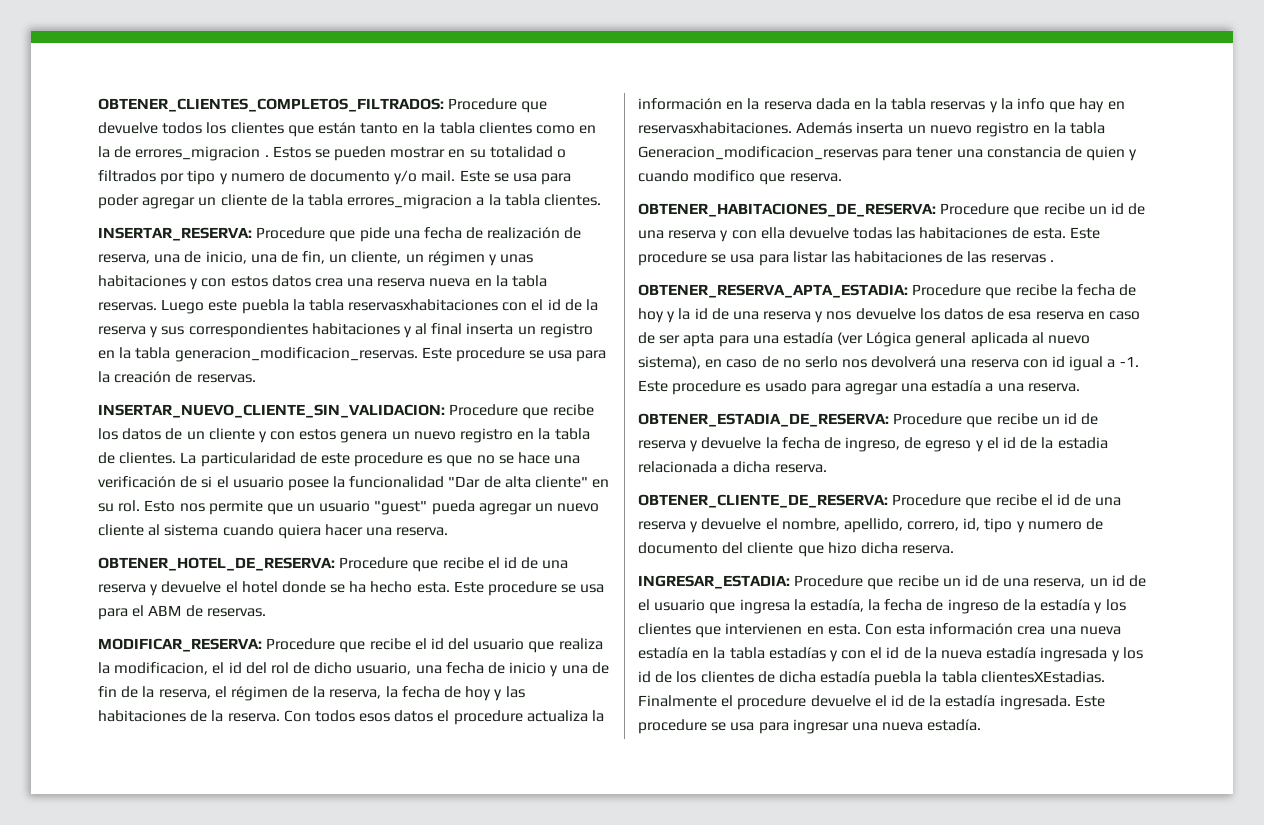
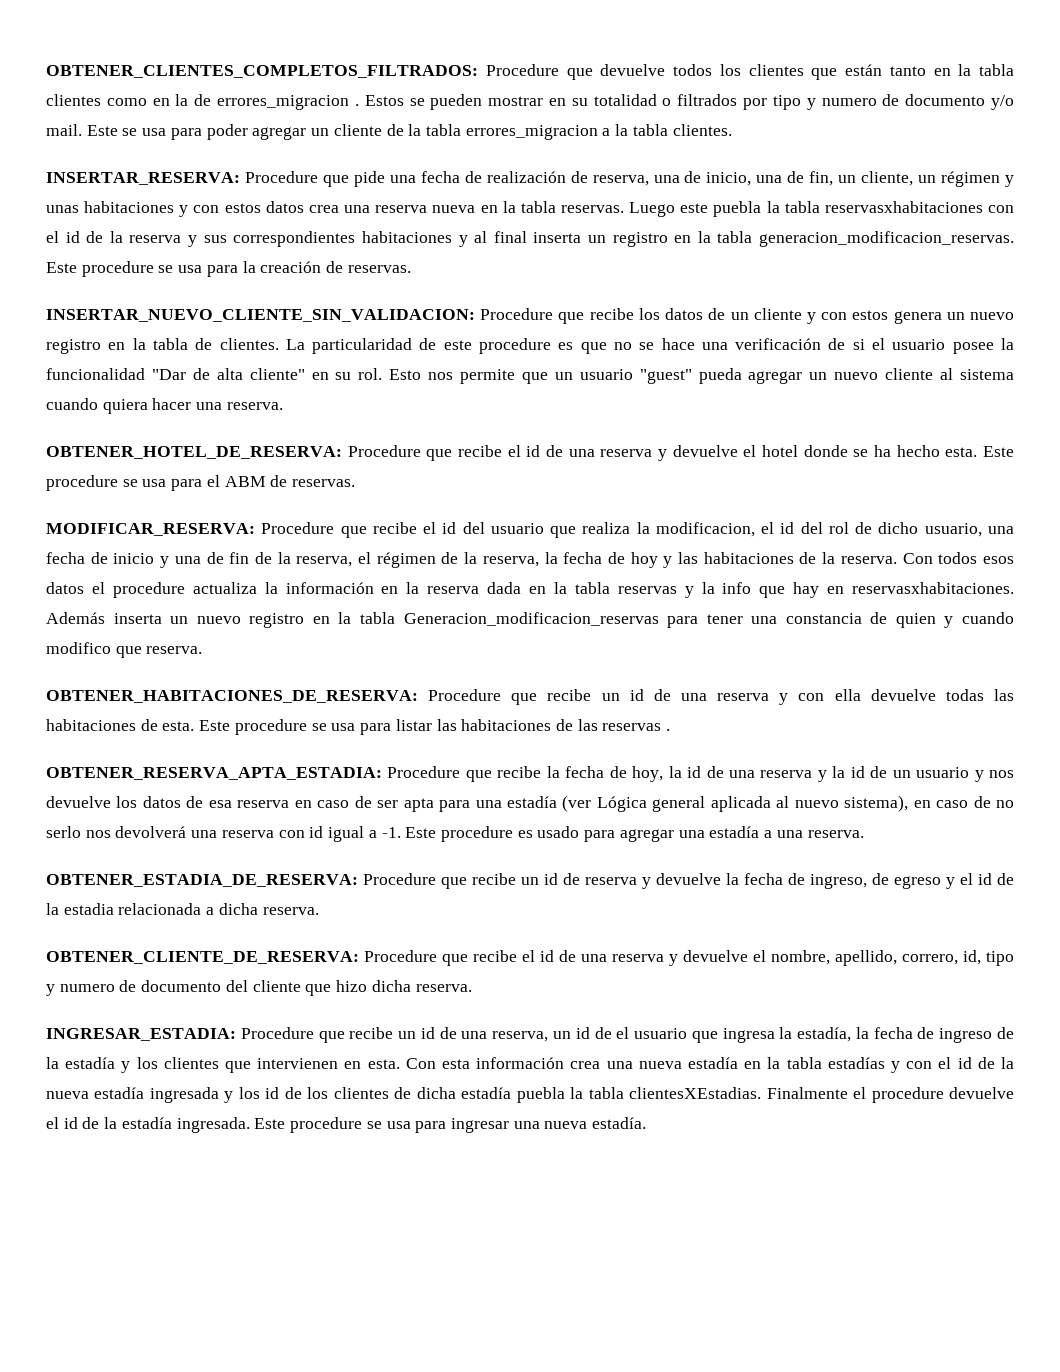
- OBTENER_RESERVA_APTA_ESTADIA: Procedure que recibe la fecha de hoy y la id de una reserva y nos devuelve los datos de esa reserva en caso de ser apta para una estadía (ver Lógica general aplicada al nuevo sistema), en caso de no serlo nos devolverá una reserva con id igual a -1.
+ OBTENER_RESERVA_APTA_ESTADIA: Procedure que recibe la fecha de hoy, la id de una reserva y la id de un usuario y nos devuelve los datos de esa reserva en caso de ser apta para una estadía (ver Lógica general aplicada al nuevo sistema), en caso de no serlo nos devolverá una reserva con id igual a -1.

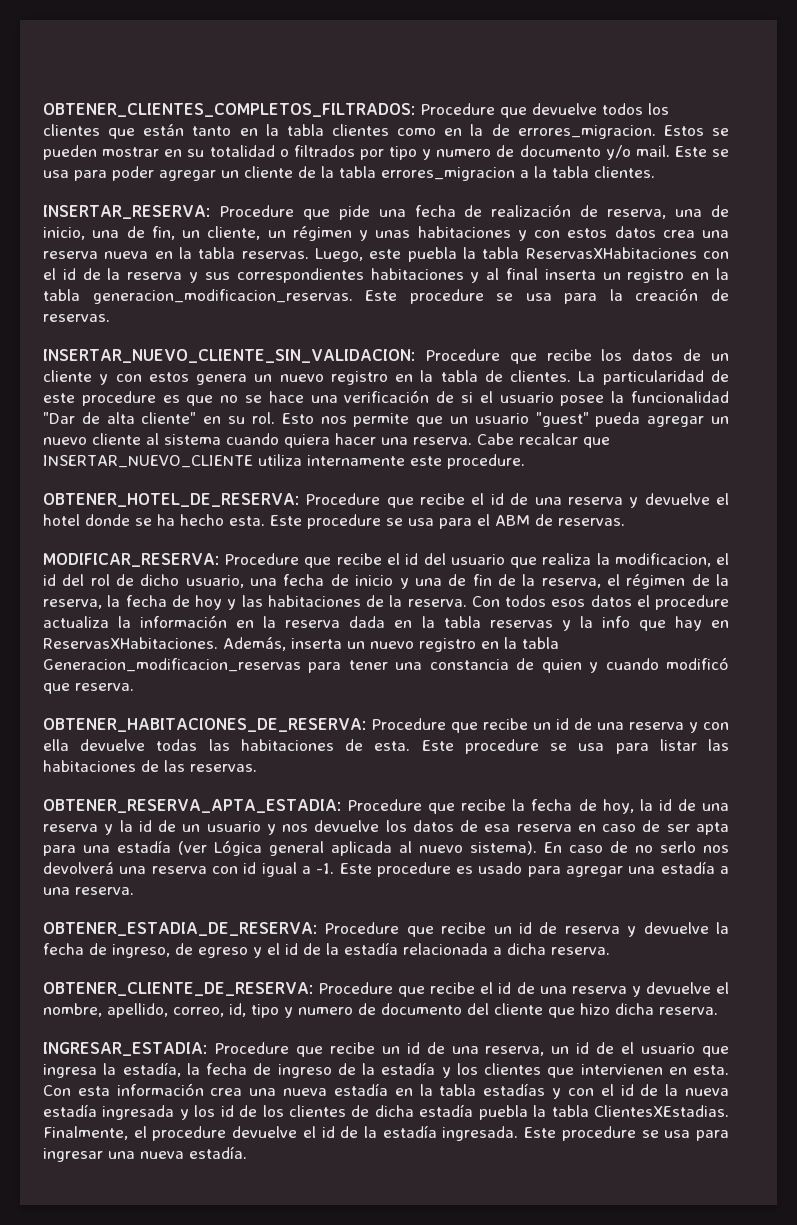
- OBTENER_CLIENTES_COMPLETOS_FILTRADOS: Procedure que devuelve todos los clientes que están tanto en la tabla clientes como en la de errores_migracion .
+ OBTENER_CLIENTES_COMPLETOS_FILTRADOS: Procedure que devuelve todos los clientes que están tanto en la tabla clientes como en la de errores_migracion.
- Luego este puebla la tabla reservasxhabitaciones con el id de la reserva y sus correspondientes habitaciones y al final inserta un registro en la tabla generacion_modificacion_reservas.
+ Luego, este puebla la tabla ReservasXHabitaciones con el id de la reserva y sus correspondientes habitaciones y al final inserta un registro en la tabla generacion_modificacion_reservas.
+ Cabe recalcar que INSERTAR_NUEVO_CLIENTE utiliza internamente este procedure.
- Con todos esos datos el procedure actualiza la información en la reserva dada en la tabla reservas y la info que hay en reservasxhabitaciones. Además inserta un nuevo registro en la tabla Generacion_modificacion_reservas para tener una constancia de quien y cuando modifico que reserva.
+ Con todos esos datos el procedure actualiza la información en la reserva dada en la tabla reservas y la info que hay en ReservasXHabitaciones. Además, inserta un nuevo registro en la tabla Generacion_modificacion_reservas para tener una constancia de quien y cuando modificó que reserva.
- Este procedure se usa para listar las habitaciones de las reservas .
+ Este procedure se usa para listar las habitaciones de las reservas.
- OBTENER_RESERVA_APTA_ESTADIA: Procedure que recibe la fecha de hoy, la id de una reserva y la id de un usuario y nos devuelve los datos de esa reserva en caso de ser apta para una estadía (ver Lógica general aplicada al nuevo sistema), en caso de no serlo nos devolverá una reserva con id igual a -1.
+ OBTENER_RESERVA_APTA_ESTADIA: Procedure que recibe la fecha de hoy, la id de una reserva y la id de un usuario y nos devuelve los datos de esa reserva en caso de ser apta para una estadía (ver Lógica general aplicada al nuevo sistema). En caso de no serlo nos devolverá una reserva con id igual a -1.
- OBTENER_ESTADIA_DE_RESERVA: Procedure que recibe un id de reserva y devuelve la fecha de ingreso, de egreso y el id de la estadia relacionada a dicha reserva.
+ OBTENER_ESTADIA_DE_RESERVA: Procedure que recibe un id de reserva y devuelve la fecha de ingreso, de egreso y el id de la estadía relacionada a dicha reserva.
- OBTENER_CLIENTE_DE_RESERVA: Procedure que recibe el id de una reserva y devuelve el nombre, apellido, correro, id, tipo y numero de documento del cliente que hizo dicha reserva.
+ OBTENER_CLIENTE_DE_RESERVA: Procedure que recibe el id de una reserva y devuelve el nombre, apellido, correo, id, tipo y numero de documento del cliente que hizo dicha reserva.
- Con esta información crea una nueva estadía en la tabla estadías y con el id de la nueva estadía ingresada y los id de los clientes de dicha estadía puebla la tabla clientesXEstadias. Finalmente el procedure devuelve el id de la estadía ingresada.
+ Con esta información crea una nueva estadía en la tabla estadías y con el id de la nueva estadía ingresada y los id de los clientes de dicha estadía puebla la tabla ClientesXEstadias. Finalmente, el procedure devuelve el id de la estadía ingresada.

